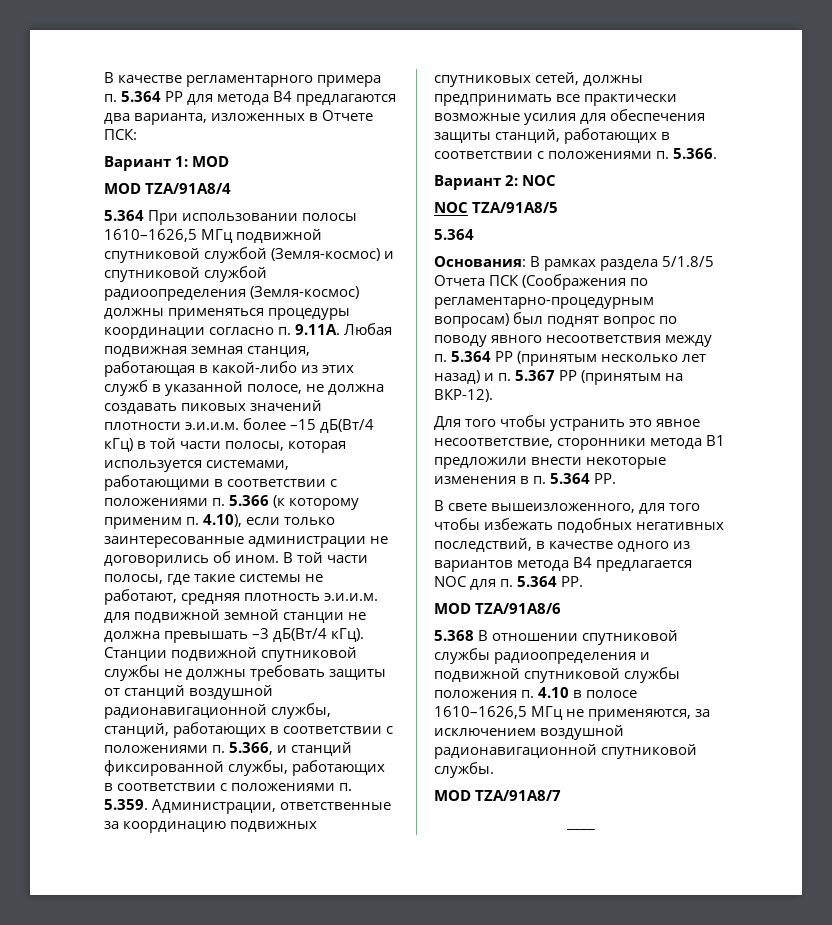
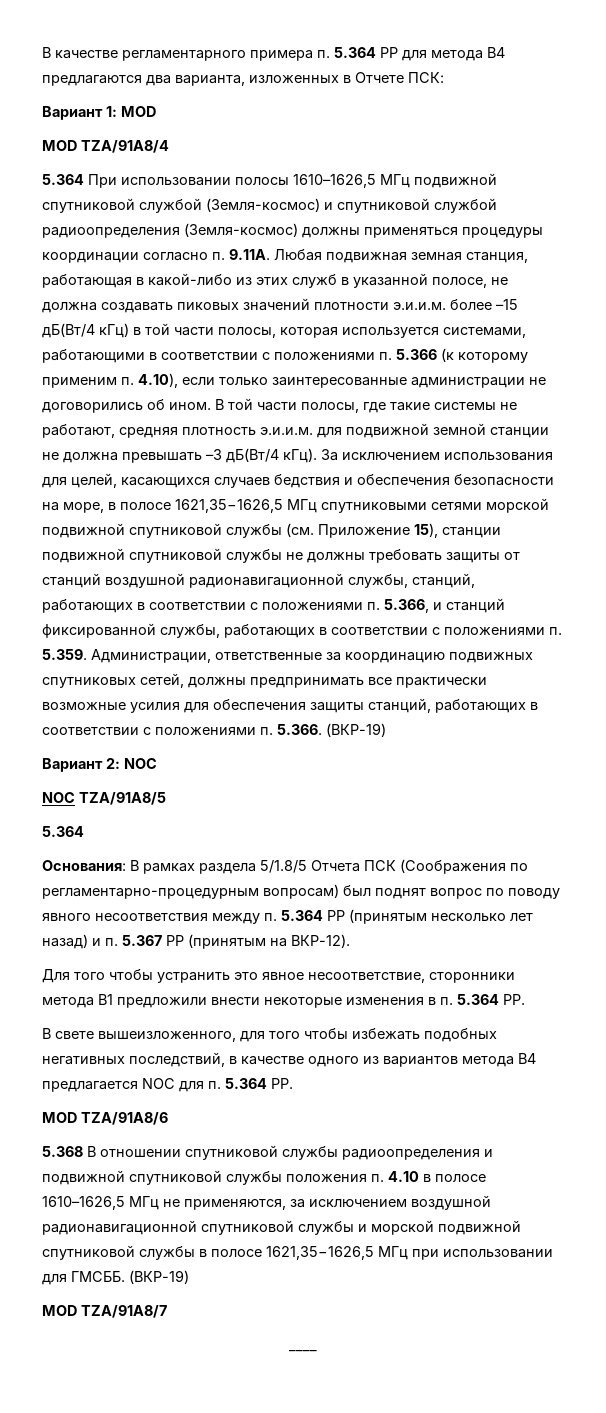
- Станции подвижной спутниковой службы не должны требовать защиты от станций воздушной радионавигационной службы, станций, работающих в соответствии с положениями п. 5.366, и станций фиксированной службы, работающих в соответствии с положениями п. 5.359. Администрации, ответственные за координацию подвижных спутниковых сетей, должны предпринимать все практически возможные усилия для обеспечения защиты станций, работающих в соответствии с положениями п. 5.366.
+ За исключением использования для целей, касающихся случаев бедствия и обеспечения безопасности на море, в полосе 1621,35−1626,5 МГц спутниковыми сетями морской подвижной спутниковой службы (см. Приложение 15), станции подвижной спутниковой службы не должны требовать защиты от станций воздушной радионавигационной службы, станций, работающих в соответствии с положениями п. 5.366, и станций фиксированной службы, работающих в соответствии с положениями п. 5.359. Администрации, ответственные за координацию подвижных спутниковых сетей, должны предпринимать все практически возможные усилия для обеспечения защиты станций, работающих в соответствии с положениями п. 5.366. (ВКР-19)
- 5.368 В отношении спутниковой службы радиоопределения и подвижной спутниковой службы положения п. 4.10 в полосе 1610–1626,5 МГц не применяются, за исключением воздушной радионавигационной спутниковой службы.
+ 5.368 В отношении спутниковой службы радиоопределения и подвижной спутниковой службы положения п. 4.10 в полосе 1610–1626,5 МГц не применяются, за исключением воздушной радионавигационной спутниковой службы и морской подвижной спутниковой службы в полосе 1621,35−1626,5 МГц при использовании для ГМСББ. (ВКР-19)

